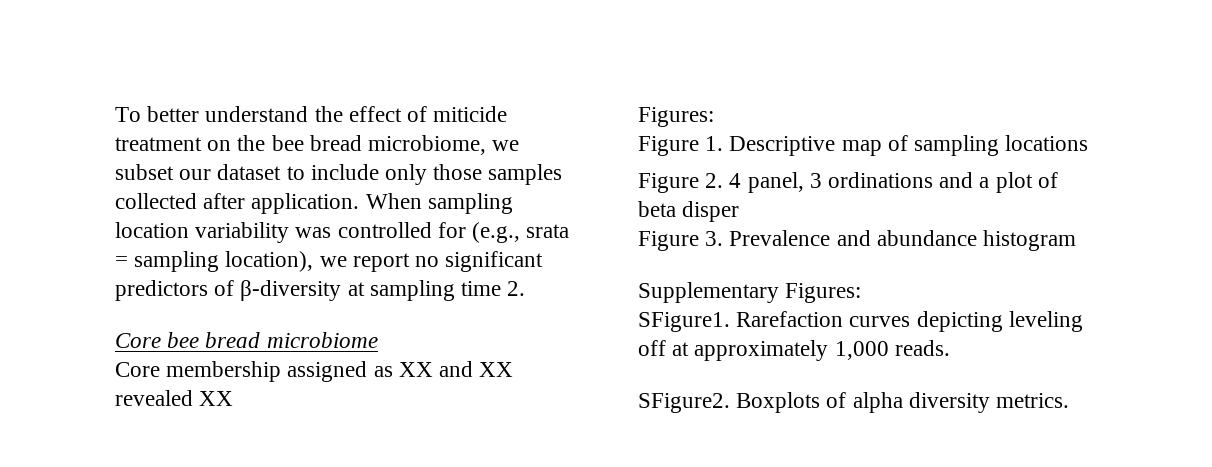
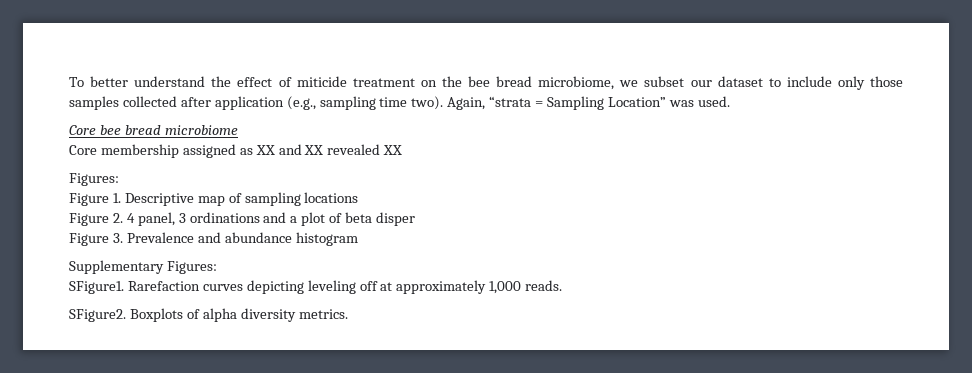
- To better understand the effect of miticide treatment on the bee bread microbiome, we subset our dataset to include only those samples collected after application. When sampling location variability was controlled for (e.g., srata = sampling location), we report no significant predictors of β-diversity at sampling time 2.
+ To better understand the effect of miticide treatment on the bee bread microbiome, we subset our dataset to include only those samples collected after application (e.g., sampling time two). Again, “strata = Sampling Location” was used.

